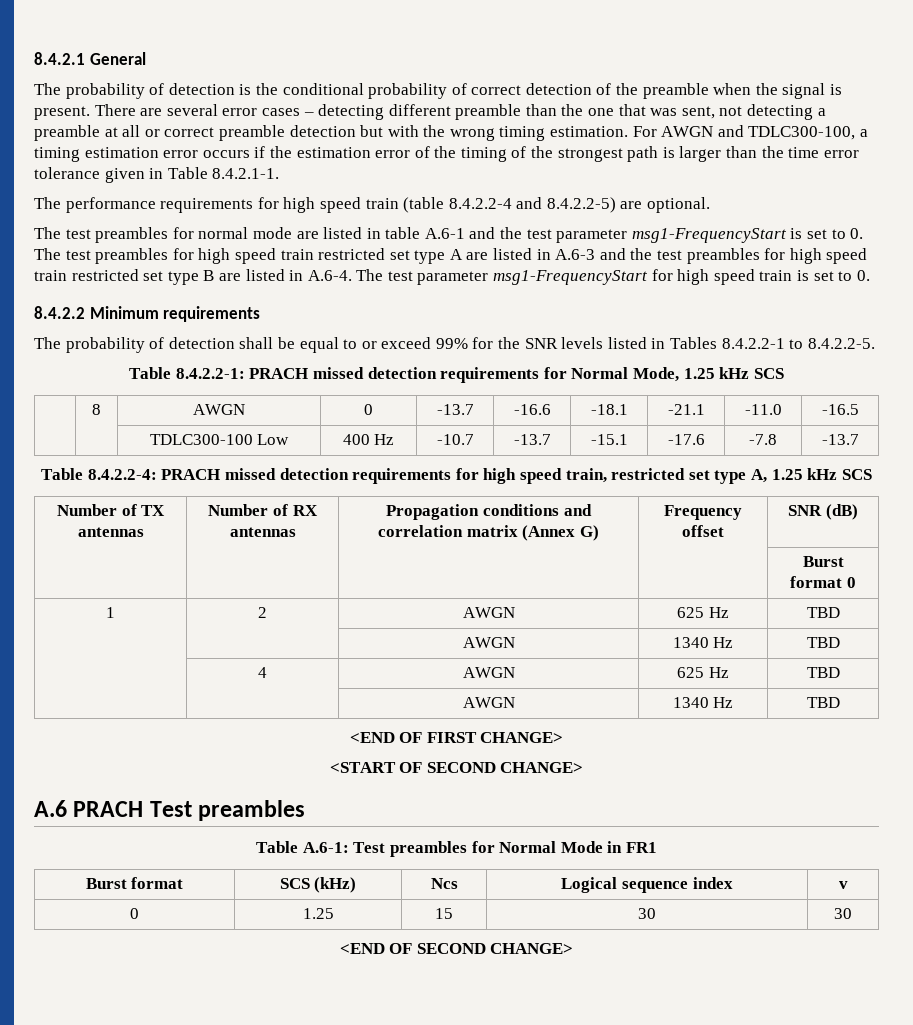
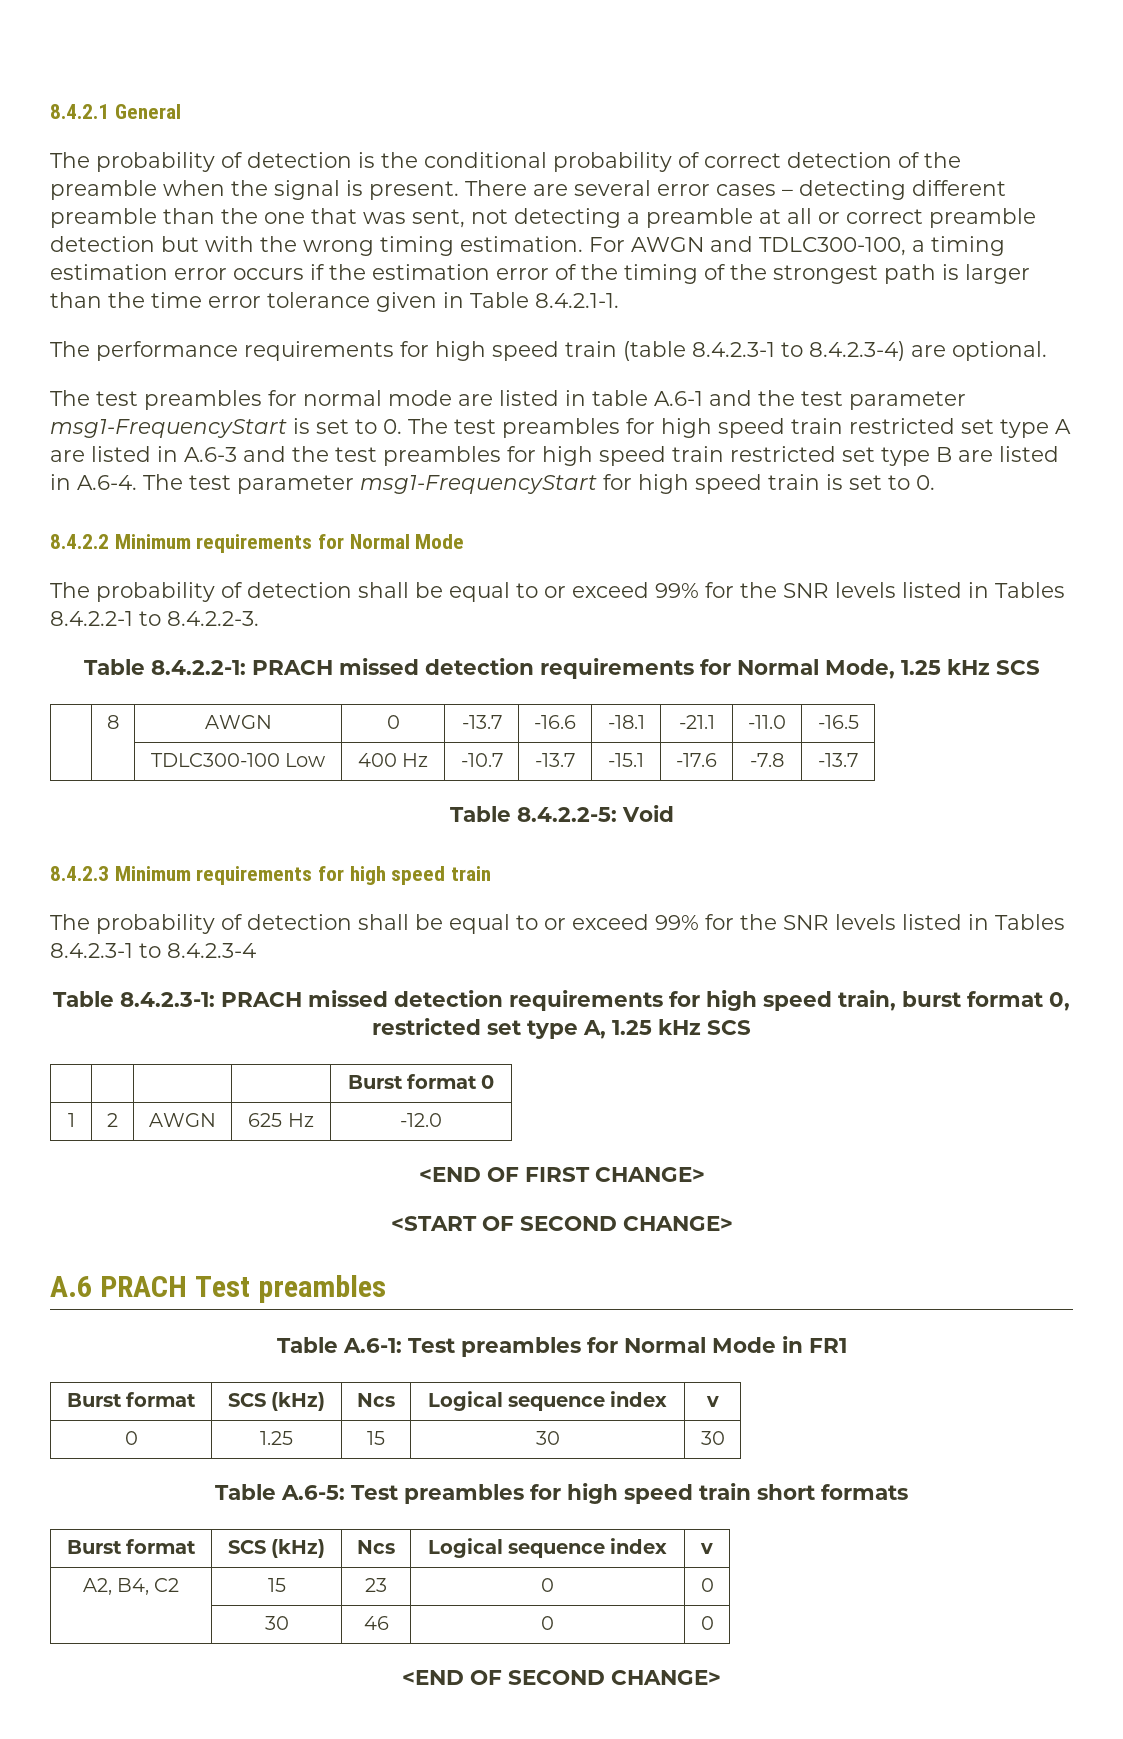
- The performance requirements for high speed train (table 8.4.2.2-4 and 8.4.2.2-5) are optional.
+ The performance requirements for high speed train (table 8.4.2.3-1 to 8.4.2.3-4) are optional.
- 8.4.2.2 Minimum requirements
+ 8.4.2.2 Minimum requirements for Normal Mode
- The probability of detection shall be equal to or exceed 99% for the SNR levels listed in Tables 8.4.2.2-1 to 8.4.2.2-5.
+ The probability of detection shall be equal to or exceed 99% for the SNR levels listed in Tables 8.4.2.2-1 to 8.4.2.2-3.
- Table 8.4.2.2-4: PRACH missed detection requirements for high speed train, restricted set type A, 1.25 kHz SCS
+ Table 8.4.2.2-5: Void
+ 8.4.2.3 Minimum requirements for high speed train
+ The probability of detection shall be equal to or exceed 99% for the SNR levels listed in Tables 8.4.2.3-1 to 8.4.2.3-4
+ Table 8.4.2.3-1: PRACH missed detection requirements for high speed train, burst format 0, restricted set type A, 1.25 kHz SCS
- Number of TX antennas | Number of RX antennas | Propagation conditions and correlation matrix (Annex G) | Frequency offset | SNR (dB)
- 1 | 2 | AWGN | 625 Hz | TBD
- | | AWGN | 1340 Hz | TBD
- | 4 | AWGN | 625 Hz | TBD
- | | AWGN | 1340 Hz | TBD
+ 1 | 2 | AWGN | 625 Hz | -12.0
+ Table A.6-5: Test preambles for high speed train short formats
+ Burst format | SCS (kHz) | Ncs | Logical sequence index | v
+ A2, B4, C2 | 15 | 23 | 0 | 0
+ | 30 | 46 | 0 | 0

